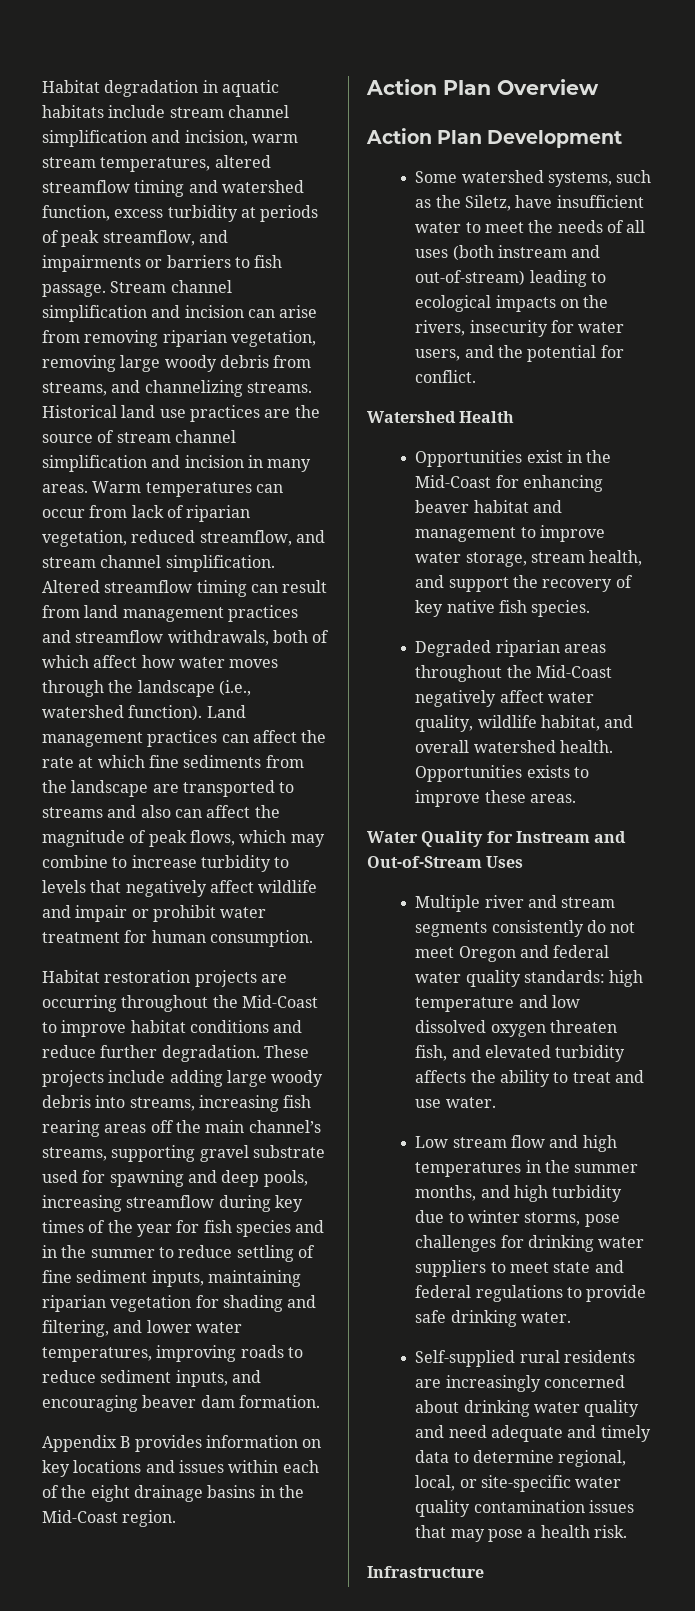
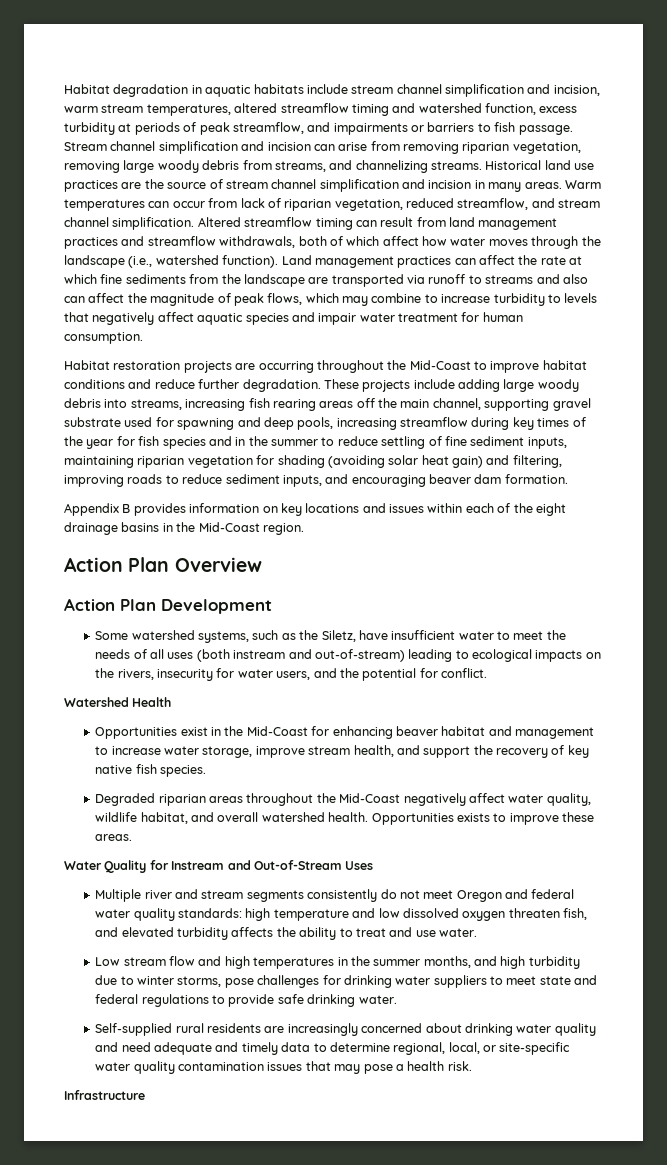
- Land management practices can affect the rate at which fine sediments from the landscape are transported to streams and also can affect the magnitude of peak flows, which may combine to increase turbidity to levels that negatively affect wildlife and impair or prohibit water treatment for human consumption.
+ Land management practices can affect the rate at which fine sediments from the landscape are transported via runoff to streams and also can affect the magnitude of peak flows, which may combine to increase turbidity to levels that negatively affect aquatic species and impair water treatment for human consumption.
- These projects include adding large woody debris into streams, increasing fish rearing areas off the main channel’s streams, supporting gravel substrate used for spawning and deep pools, increasing streamflow during key times of the year for fish species and in the summer to reduce settling of fine sediment inputs, maintaining riparian vegetation for shading and filtering, and lower water temperatures, improving roads to reduce sediment inputs, and encouraging beaver dam formation.
+ These projects include adding large woody debris into streams, increasing fish rearing areas off the main channel, supporting gravel substrate used for spawning and deep pools, increasing streamflow during key times of the year for fish species and in the summer to reduce settling of fine sediment inputs, maintaining riparian vegetation for shading (avoiding solar heat gain) and filtering, improving roads to reduce sediment inputs, and encouraging beaver dam formation.
- Opportunities exist in the Mid-Coast for enhancing beaver habitat and management to improve water storage, stream health, and support the recovery of key native fish species.
+ Opportunities exist in the Mid-Coast for enhancing beaver habitat and management to increase water storage, improve stream health, and support the recovery of key native fish species.

